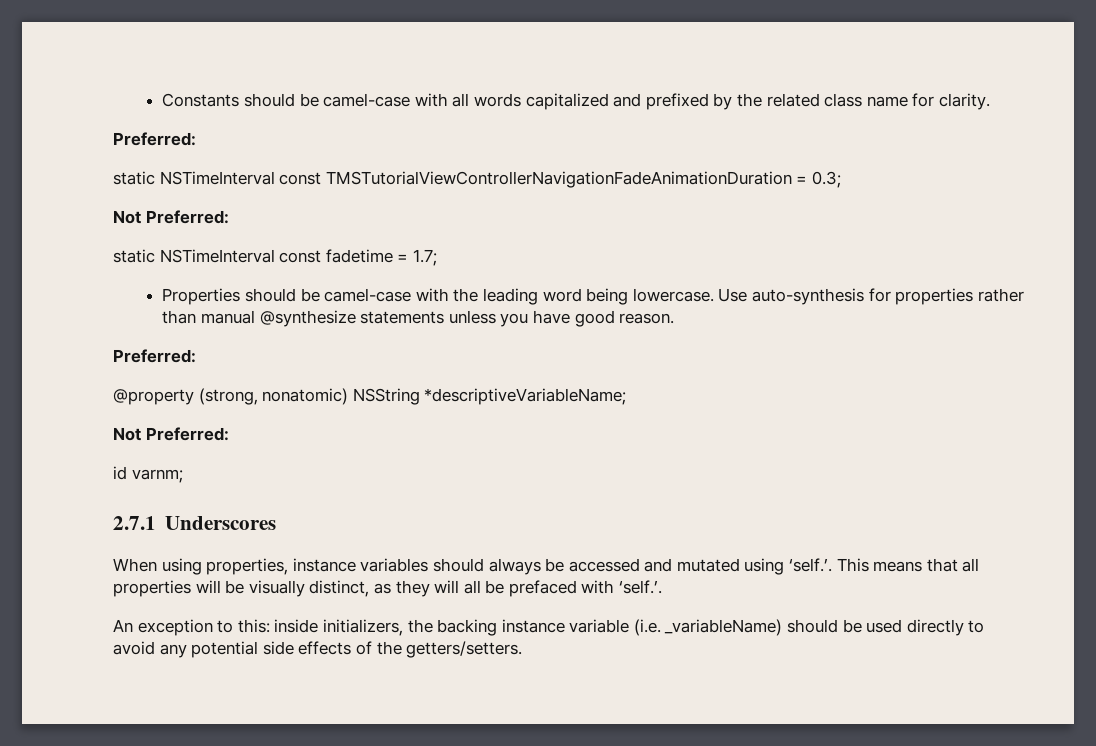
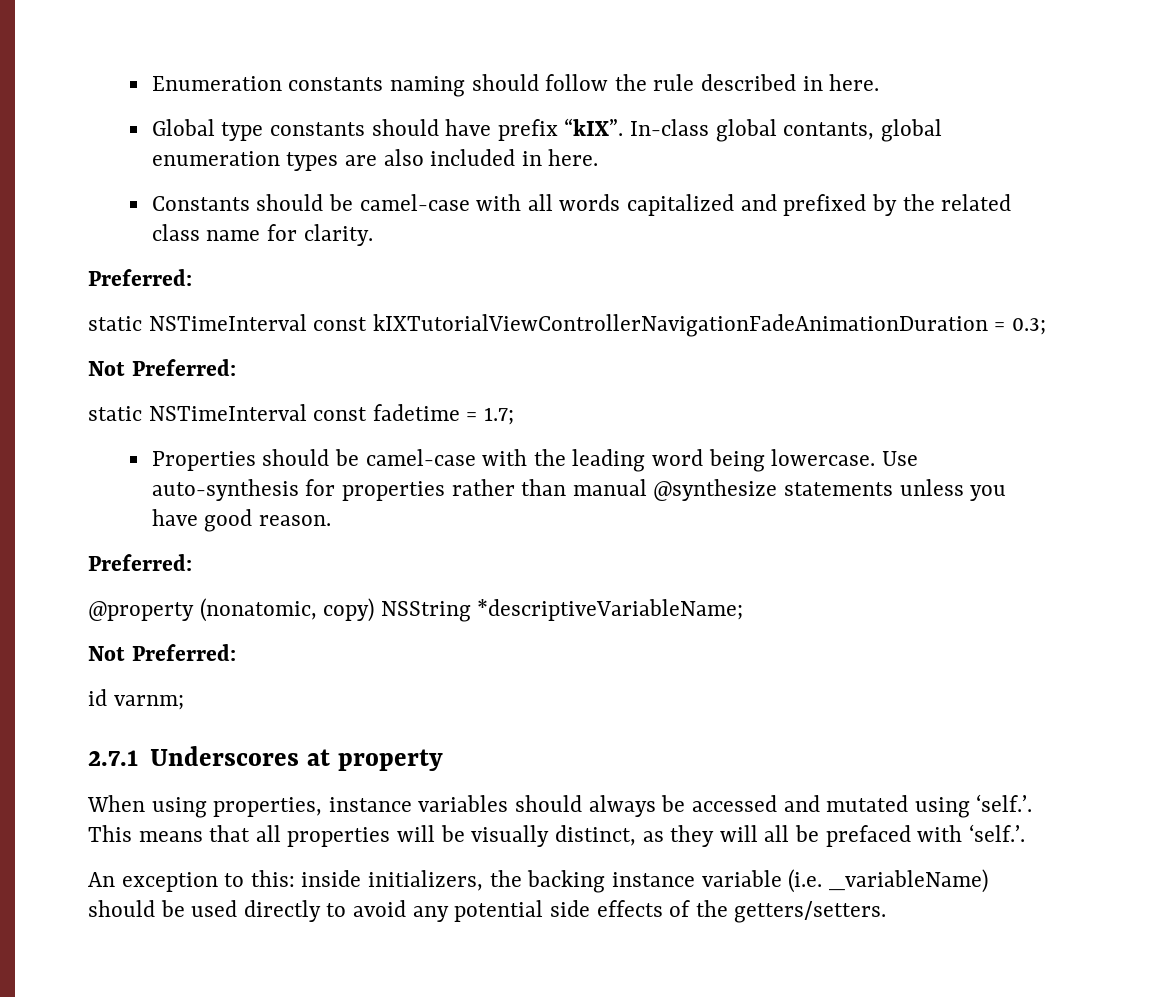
+ Enumeration constants naming should follow the rule described in here.
+ Global type constants should have prefix “kIX”. In-class global contants, global enumeration types are also included in here.
- static NSTimeInterval const TMSTutorialViewControllerNavigationFadeAnimationDuration = 0.3;
+ static NSTimeInterval const kIXTutorialViewControllerNavigationFadeAnimationDuration = 0.3;
- @property (strong, nonatomic) NSString *descriptiveVariableName;
+ @property (nonatomic, copy) NSString *descriptiveVariableName;
- 2.7.1 Underscores
+ 2.7.1 Underscores at property

